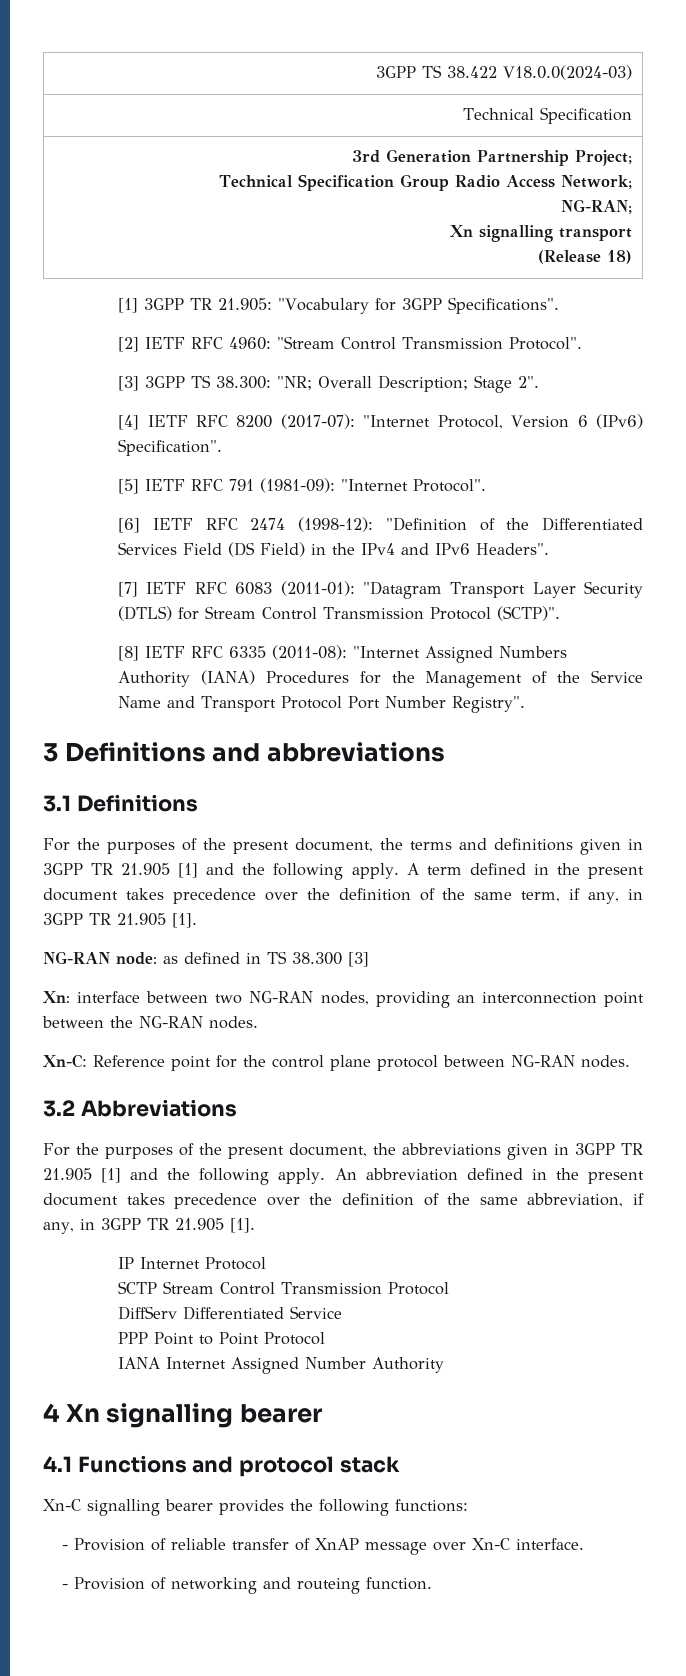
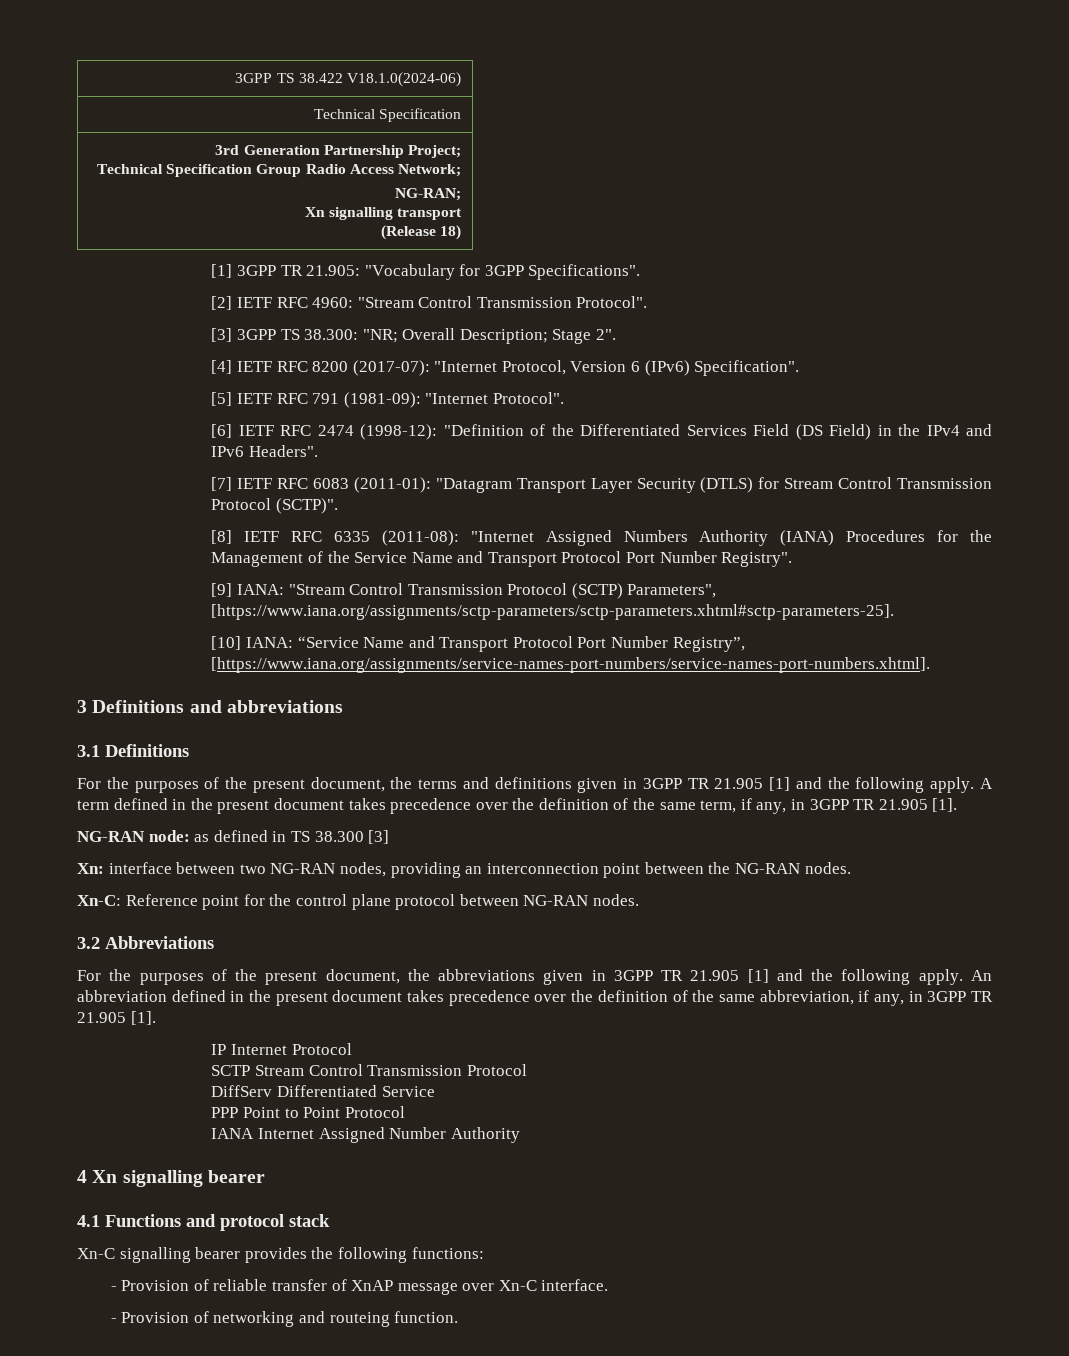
- 3GPP TS 38.422 V18.0.0(2024-03)
+ 3GPP TS 38.422 V18.1.0(2024-06)
+ [9] IANA: "Stream Control Transmission Protocol (SCTP) Parameters", [https://www.iana.org/assignments/sctp-parameters/sctp-parameters.xhtml#sctp-parameters-25].
+ [10] IANA: “Service Name and Transport Protocol Port Number Registry”, [https://www.iana.org/assignments/service-names-port-numbers/service-names-port-numbers.xhtml].

